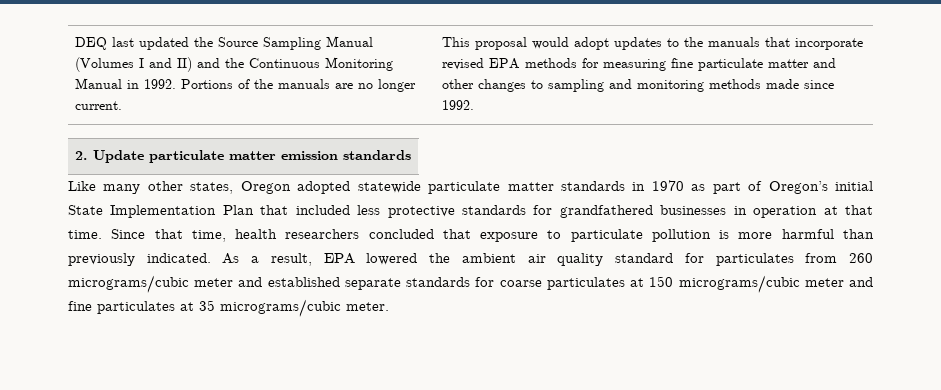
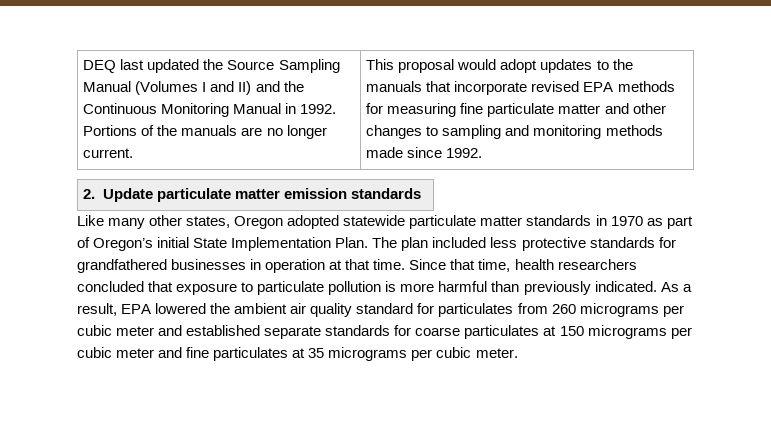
- Like many other states, Oregon adopted statewide particulate matter standards in 1970 as part of Oregon’s initial State Implementation Plan that included less protective standards for grandfathered businesses in operation at that time.
+ Like many other states, Oregon adopted statewide particulate matter standards in 1970 as part of Oregon’s initial State Implementation Plan. The plan included less protective standards for grandfathered businesses in operation at that time.
- As a result, EPA lowered the ambient air quality standard for particulates from 260 micrograms/cubic meter and established separate standards for coarse particulates at 150 micrograms/cubic meter and fine particulates at 35 micrograms/cubic meter.
+ As a result, EPA lowered the ambient air quality standard for particulates from 260 micrograms per cubic meter and established separate standards for coarse particulates at 150 micrograms per cubic meter and fine particulates at 35 micrograms per cubic meter.

